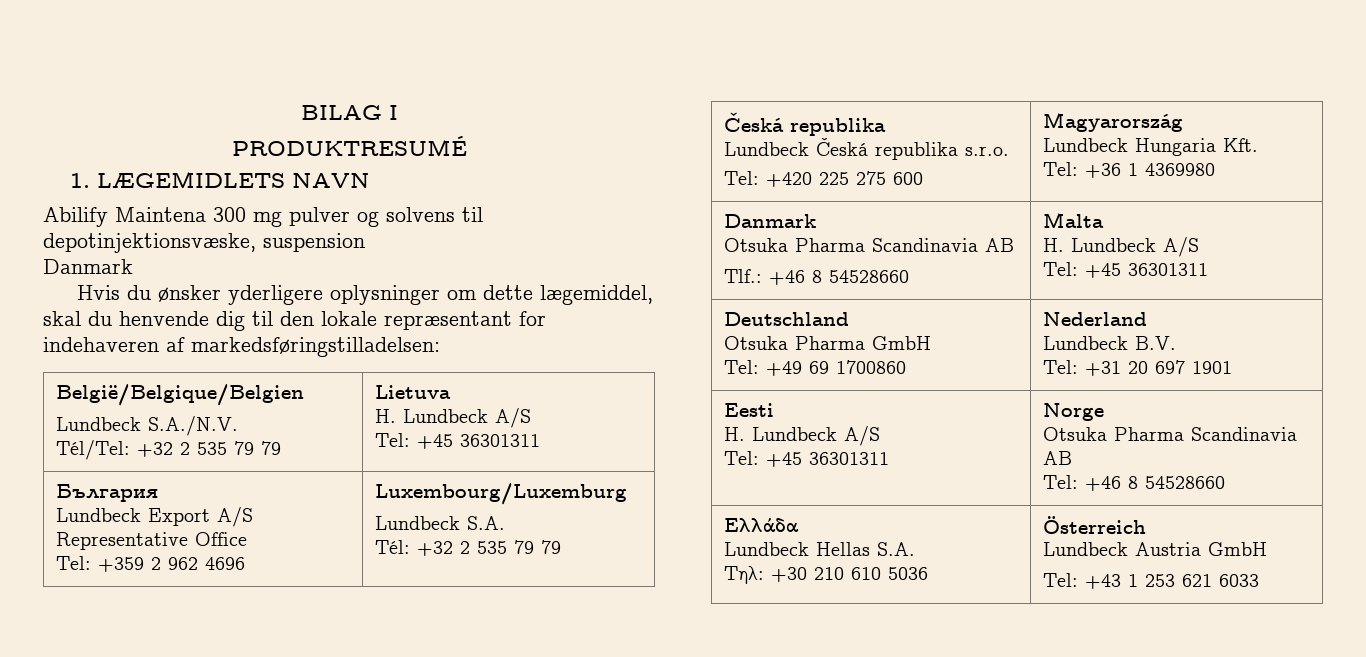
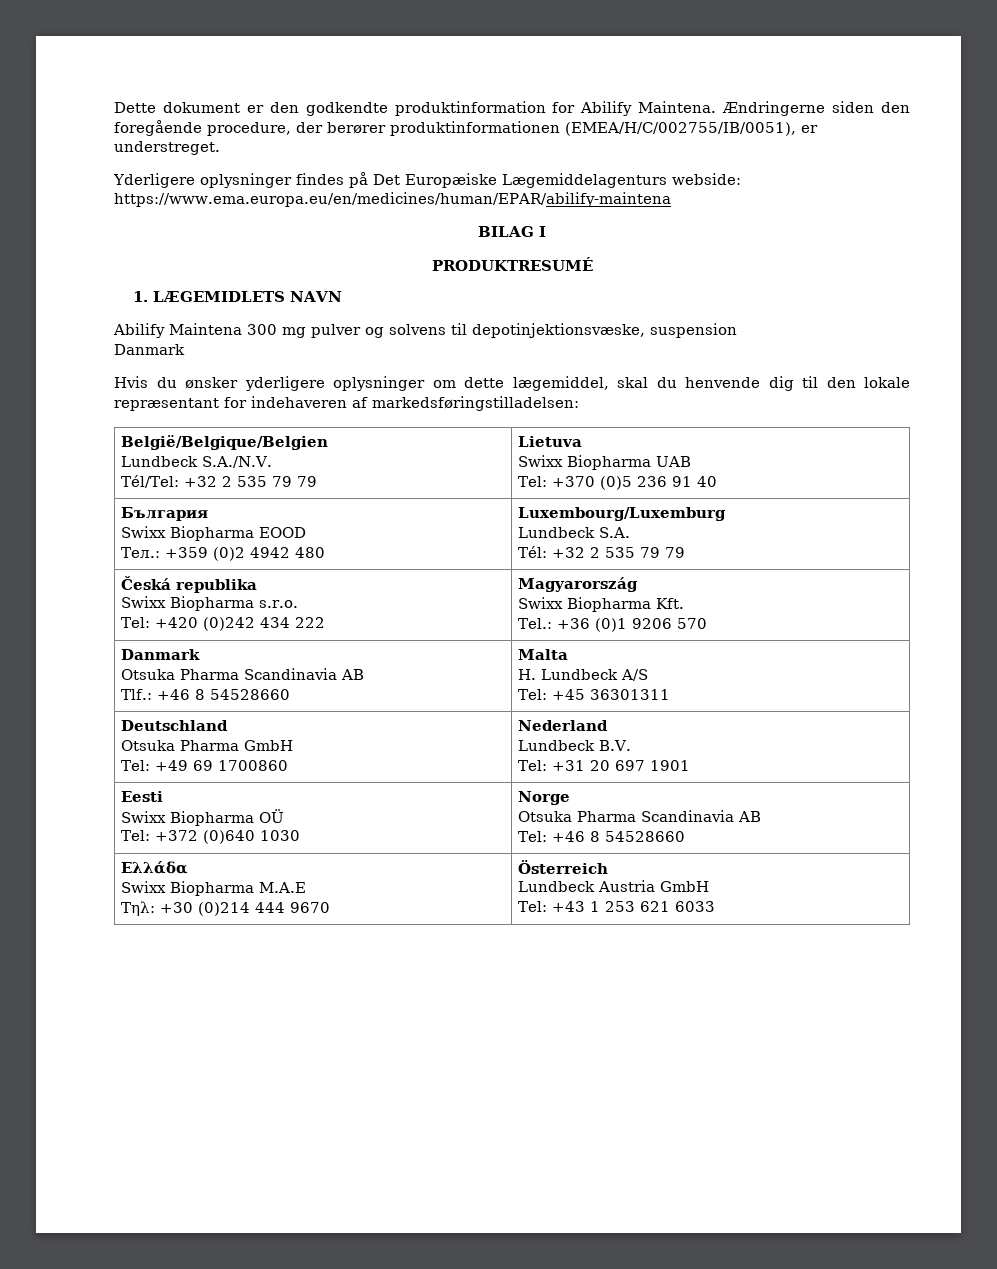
+ Dette dokument er den godkendte produktinformation for Abilify Maintena. Ændringerne siden den foregående procedure, der berører produktinformationen (EMEA/H/C/002755/IB/0051), er understreget.
+ Yderligere oplysninger findes på Det Europæiske Lægemiddelagenturs webside: https://www.ema.europa.eu/en/medicines/human/EPAR/abilify-maintena
  België/Belgique/Belgien
  Lundbeck S.A./N.V.
  Tél/Tel: +32 2 535 79 79 | Lietuva
- H. Lundbeck A/S
- Tel: +45 36301311
+ Swixx Biopharma UAB
+ Tel: +370 (0)5 236 91 40
  България
- Lundbeck Export A/S Representative Office
- Tel: +359 2 962 4696 | Luxembourg/Luxemburg
+ Swixx Biopharma EOOD
+ Teл.: +359 (0)2 4942 480 | Luxembourg/Luxemburg
  Lundbeck S.A.
  Tél: +32 2 535 79 79
  Česká republika
- Lundbeck Česká republika s.r.o.
- Tel: +420 225 275 600 | Magyarország
- Lundbeck Hungaria Kft.
- Tel: +36 1 4369980
+ Swixx Biopharma s.r.o.
+ Tel: +420 (0)242 434 222 | Magyarország
+ Swixx Biopharma Kft.
+ Tel.: +36 (0)1 9206 570
  Eesti
- H. Lundbeck A/S
- Tel: +45 36301311 | Norge
+ Swixx Biopharma OÜ
+ Tel: +372 (0)640 1030 | Norge
  Ελλάδα
- Lundbeck Hellas S.A.
- Τηλ: +30 210 610 5036 | Österreich
+ Swixx Biopharma Μ.Α.Ε
+ Τηλ: +30 (0)214 444 9670 | Österreich

